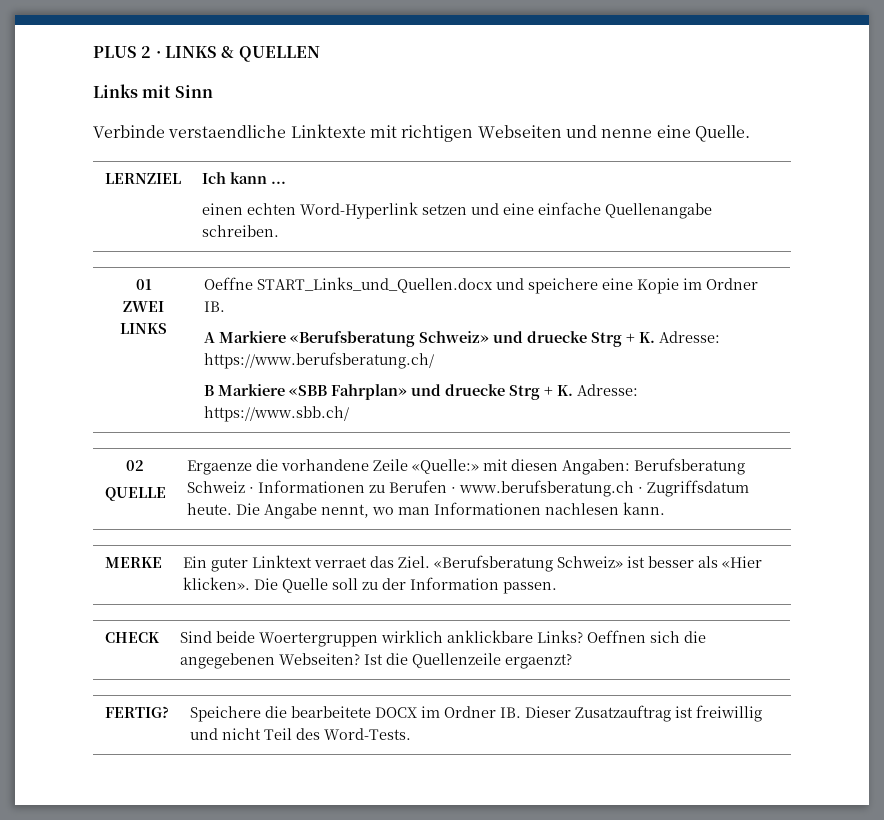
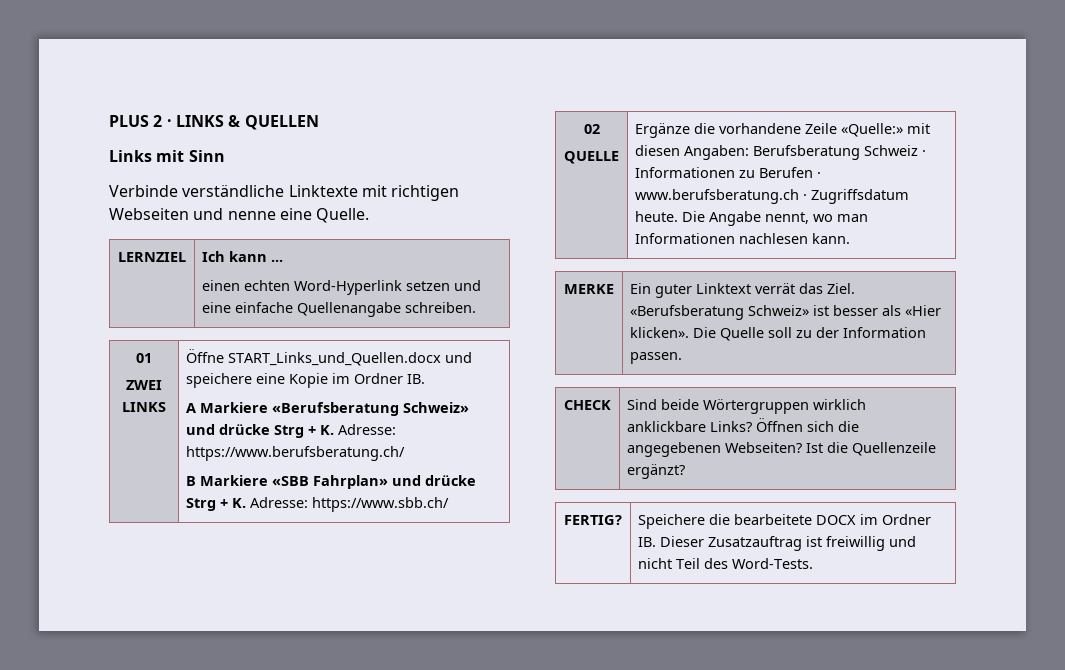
- Verbinde verstaendliche Linktexte mit richtigen Webseiten und nenne eine Quelle.
+ Verbinde verständliche Linktexte mit richtigen Webseiten und nenne eine Quelle.
  01
- ZWEI LINKS | Oeffne START_Links_und_Quellen.docx und speichere eine Kopie im Ordner IB.
- A Markiere «Berufsberatung Schweiz» und druecke Strg + K. Adresse: https://www.berufsberatung.ch/
- B Markiere «SBB Fahrplan» und druecke Strg + K. Adresse: https://www.sbb.ch/
+ ZWEI LINKS | Öffne START_Links_und_Quellen.docx und speichere eine Kopie im Ordner IB.
+ A Markiere «Berufsberatung Schweiz» und drücke Strg + K. Adresse: https://www.berufsberatung.ch/
+ B Markiere «SBB Fahrplan» und drücke Strg + K. Adresse: https://www.sbb.ch/
  02
- QUELLE | Ergaenze die vorhandene Zeile «Quelle:» mit diesen Angaben: Berufsberatung Schweiz · Informationen zu Berufen · www.berufsberatung.ch · Zugriffsdatum heute. Die Angabe nennt, wo man Informationen nachlesen kann.
+ QUELLE | Ergänze die vorhandene Zeile «Quelle:» mit diesen Angaben: Berufsberatung Schweiz · Informationen zu Berufen · www.berufsberatung.ch · Zugriffsdatum heute. Die Angabe nennt, wo man Informationen nachlesen kann.
- MERKE | Ein guter Linktext verraet das Ziel. «Berufsberatung Schweiz» ist besser als «Hier klicken». Die Quelle soll zu der Information passen.
+ MERKE | Ein guter Linktext verrät das Ziel. «Berufsberatung Schweiz» ist besser als «Hier klicken». Die Quelle soll zu der Information passen.
- CHECK | Sind beide Woertergruppen wirklich anklickbare Links? Oeffnen sich die angegebenen Webseiten? Ist die Quellenzeile ergaenzt?
+ CHECK | Sind beide Wörtergruppen wirklich anklickbare Links? Öffnen sich die angegebenen Webseiten? Ist die Quellenzeile ergänzt?

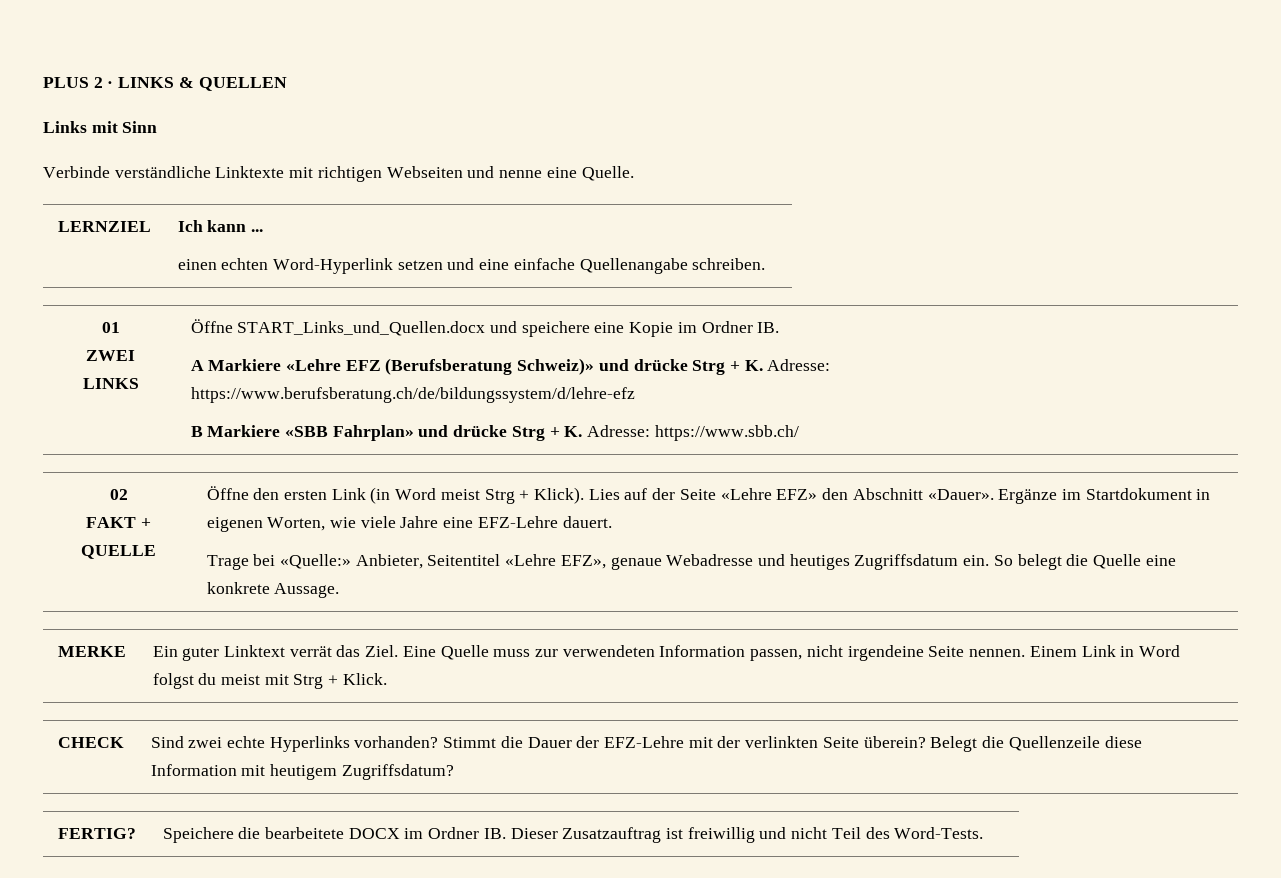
  01
  ZWEI LINKS | Öffne START_Links_und_Quellen.docx und speichere eine Kopie im Ordner IB.
- A Markiere «Berufsberatung Schweiz» und drücke Strg + K. Adresse: https://www.berufsberatung.ch/
+ A Markiere «Lehre EFZ (Berufsberatung Schweiz)» und drücke Strg + K. Adresse: https://www.berufsberatung.ch/de/bildungssystem/d/lehre-efz
- QUELLE
+ FAKT + QUELLE
- Ergänze die vorhandene Zeile «Quelle:» mit diesen Angaben: Berufsberatung Schweiz · Informationen zu Berufen · www.berufsberatung.ch · Zugriffsdatum heute. Die Angabe nennt, wo man Informationen nachlesen kann.
+ Öffne den ersten Link (in Word meist Strg + Klick). Lies auf der Seite «Lehre EFZ» den Abschnitt «Dauer». Ergänze im Startdokument in eigenen Worten, wie viele Jahre eine EFZ-Lehre dauert.
+ Trage bei «Quelle:» Anbieter, Seitentitel «Lehre EFZ», genaue Webadresse und heutiges Zugriffsdatum ein. So belegt die Quelle eine konkrete Aussage.
- MERKE | Ein guter Linktext verrät das Ziel. «Berufsberatung Schweiz» ist besser als «Hier klicken». Die Quelle soll zu der Information passen.
- CHECK | Sind beide Wörtergruppen wirklich anklickbare Links? Öffnen sich die angegebenen Webseiten? Ist die Quellenzeile ergänzt?
+ MERKE | Ein guter Linktext verrät das Ziel. Eine Quelle muss zur verwendeten Information passen, nicht irgendeine Seite nennen. Einem Link in Word folgst du meist mit Strg + Klick.
+ CHECK | Sind zwei echte Hyperlinks vorhanden? Stimmt die Dauer der EFZ-Lehre mit der verlinkten Seite überein? Belegt die Quellenzeile diese Information mit heutigem Zugriffsdatum?

